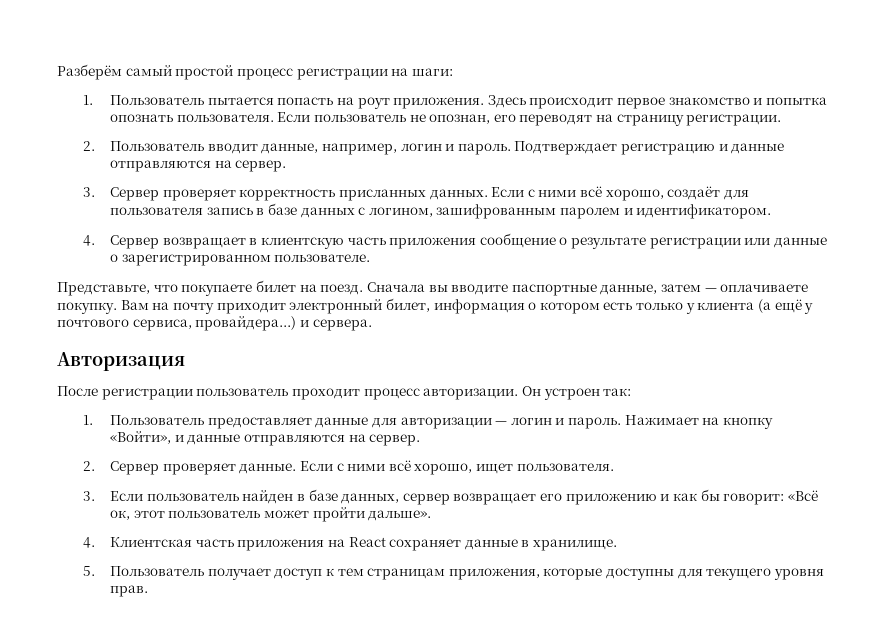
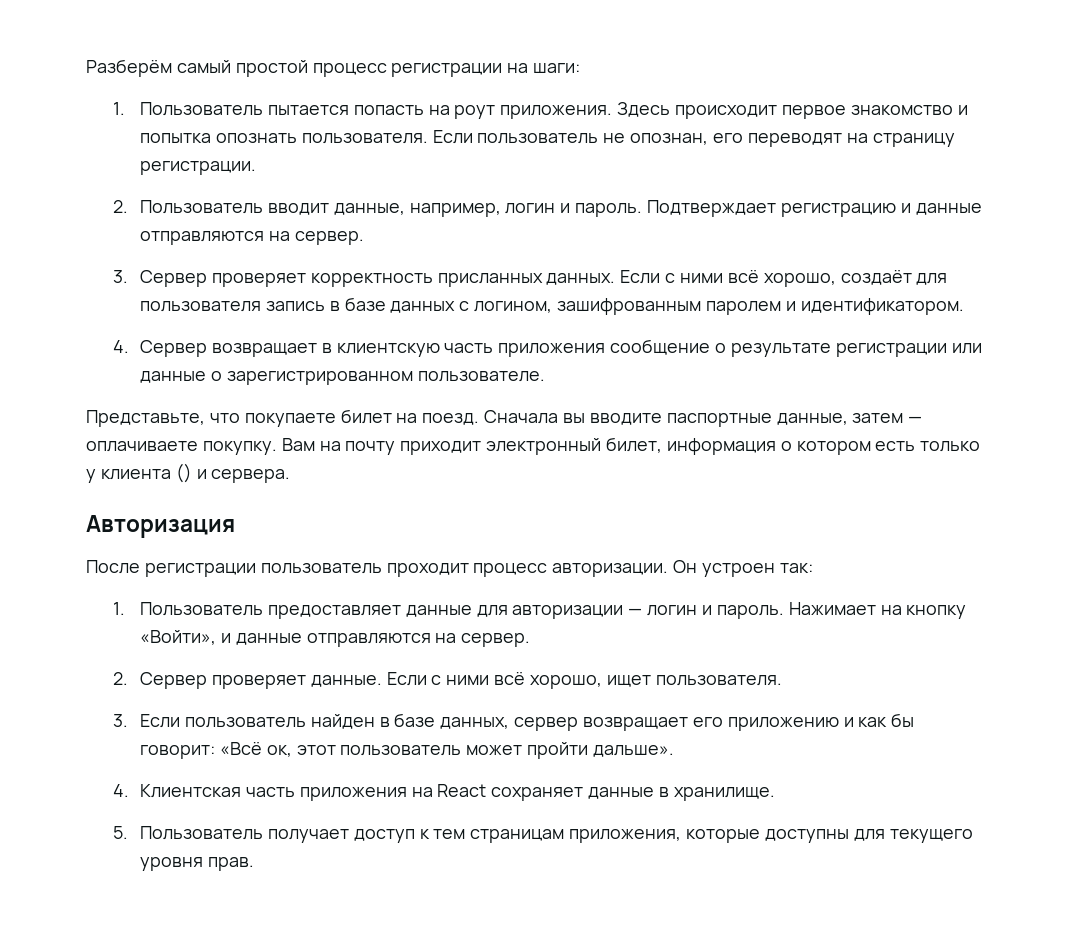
- Вам на почту приходит электронный билет, информация о котором есть только у клиента (а ещё у почтового сервиса, провайдера...) и сервера.
+ Вам на почту приходит электронный билет, информация о котором есть только у клиента () и сервера.

